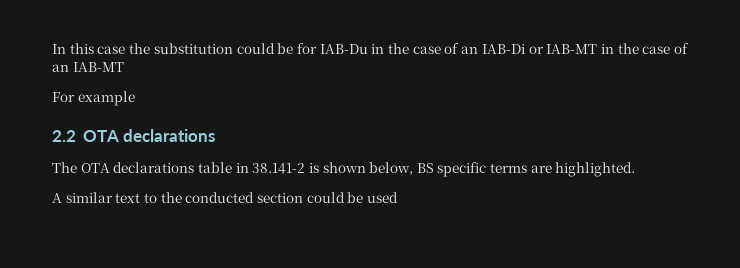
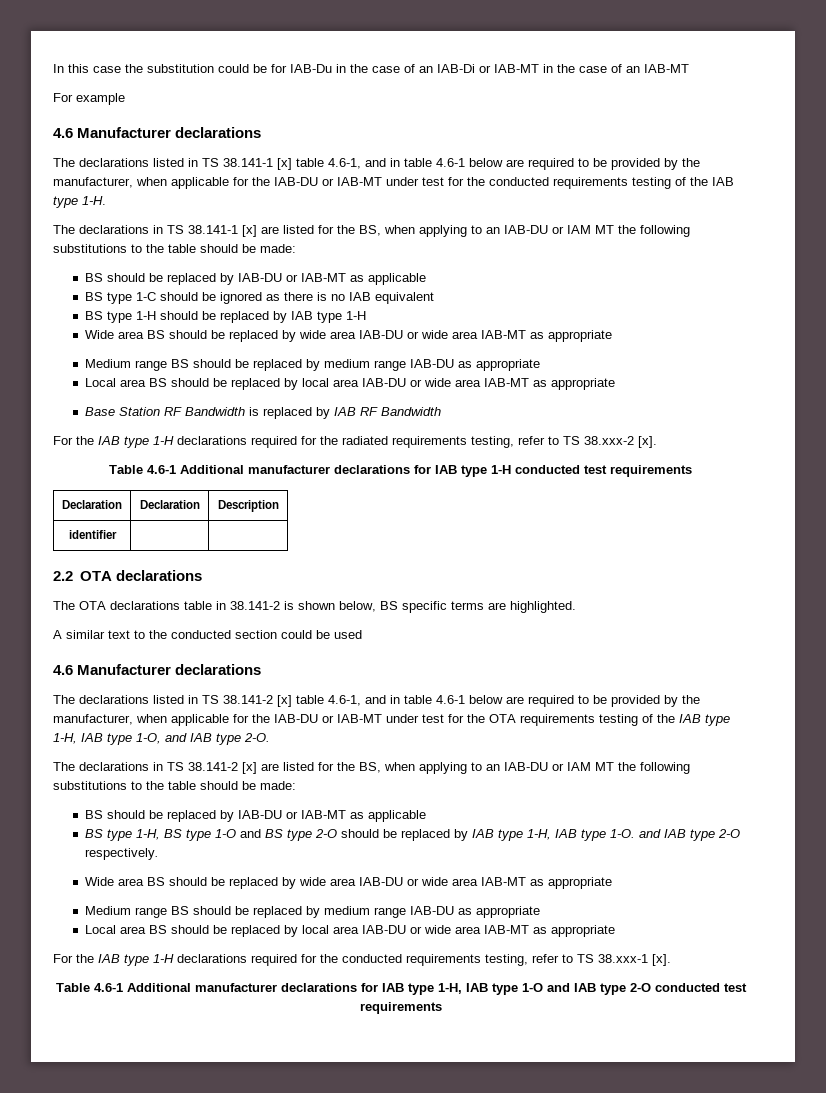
  For example
+ 4.6 Manufacturer declarations
+ The declarations listed in TS 38.141-1 [x] table 4.6-1, and in table 4.6-1 below are required to be provided by the manufacturer, when applicable for the IAB-DU or IAB-MT under test for the conducted requirements testing of the IAB type 1-H.
+ The declarations in TS 38.141-1 [x] are listed for the BS, when applying to an IAB-DU or IAM MT the following substitutions to the table should be made:
+ BS should be replaced by IAB-DU or IAB-MT as applicable
+ BS type 1-C should be ignored as there is no IAB equivalent
+ BS type 1-H should be replaced by IAB type 1-H
+ Wide area BS should be replaced by wide area IAB-DU or wide area IAB-MT as appropriate
+ Medium range BS should be replaced by medium range IAB-DU as appropriate
+ Local area BS should be replaced by local area IAB-DU or wide area IAB-MT as appropriate
+ Base Station RF Bandwidth is replaced by IAB RF Bandwidth
+ For the IAB type 1-H declarations required for the radiated requirements testing, refer to TS 38.xxx-2 [x].
+ Table 4.6-1 Additional manufacturer declarations for IAB type 1-H conducted test requirements
+ Declaration | Declaration | Description
+ identifier | |
  A similar text to the conducted section could be used
+ 4.6 Manufacturer declarations
+ The declarations listed in TS 38.141-2 [x] table 4.6-1, and in table 4.6-1 below are required to be provided by the manufacturer, when applicable for the IAB-DU or IAB-MT under test for the OTA requirements testing of the IAB type 1-H, IAB type 1-O, and IAB type 2-O.
+ The declarations in TS 38.141-2 [x] are listed for the BS, when applying to an IAB-DU or IAM MT the following substitutions to the table should be made:
+ BS should be replaced by IAB-DU or IAB-MT as applicable
+ BS type 1-H, BS type 1-O and BS type 2-O should be replaced by IAB type 1-H, IAB type 1-O. and IAB type 2-O respectively.
+ Wide area BS should be replaced by wide area IAB-DU or wide area IAB-MT as appropriate
+ Medium range BS should be replaced by medium range IAB-DU as appropriate
+ Local area BS should be replaced by local area IAB-DU or wide area IAB-MT as appropriate
+ For the IAB type 1-H declarations required for the conducted requirements testing, refer to TS 38.xxx-1 [x].
+ Table 4.6-1 Additional manufacturer declarations for IAB type 1-H, IAB type 1-O and IAB type 2-O conducted test requirements

